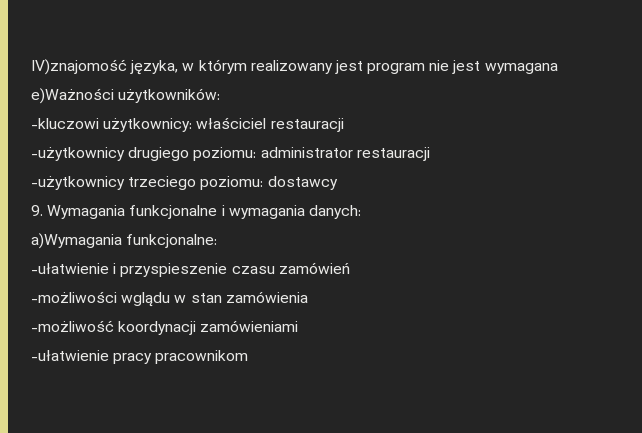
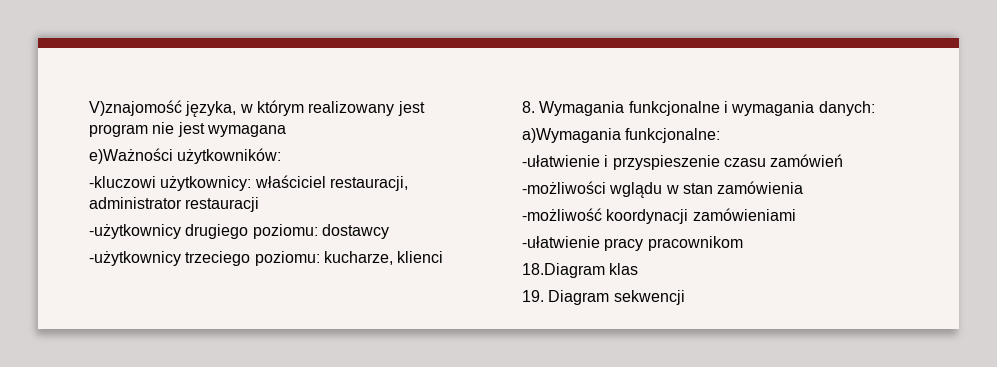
- IV)znajomość języka, w którym realizowany jest program nie jest wymagana
+ V)znajomość języka, w którym realizowany jest program nie jest wymagana
- -kluczowi użytkownicy: właściciel restauracji
+ -kluczowi użytkownicy: właściciel restauracji, administrator restauracji
- -użytkownicy drugiego poziomu: administrator restauracji
+ -użytkownicy drugiego poziomu: dostawcy
- -użytkownicy trzeciego poziomu: dostawcy
- 9. Wymagania funkcjonalne i wymagania danych:
+ -użytkownicy trzeciego poziomu: kucharze, klienci
+ 8. Wymagania funkcjonalne i wymagania danych:
+ 18.Diagram klas
+ 19. Diagram sekwencji

